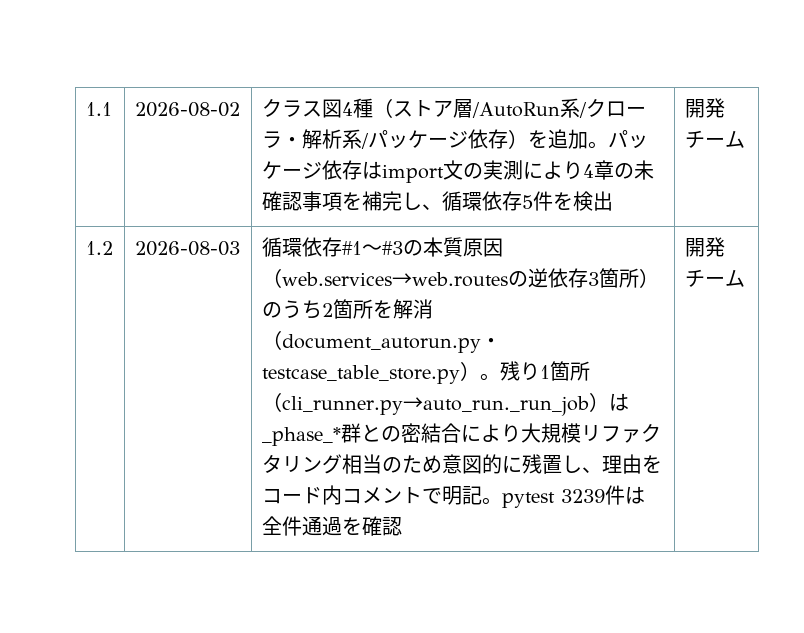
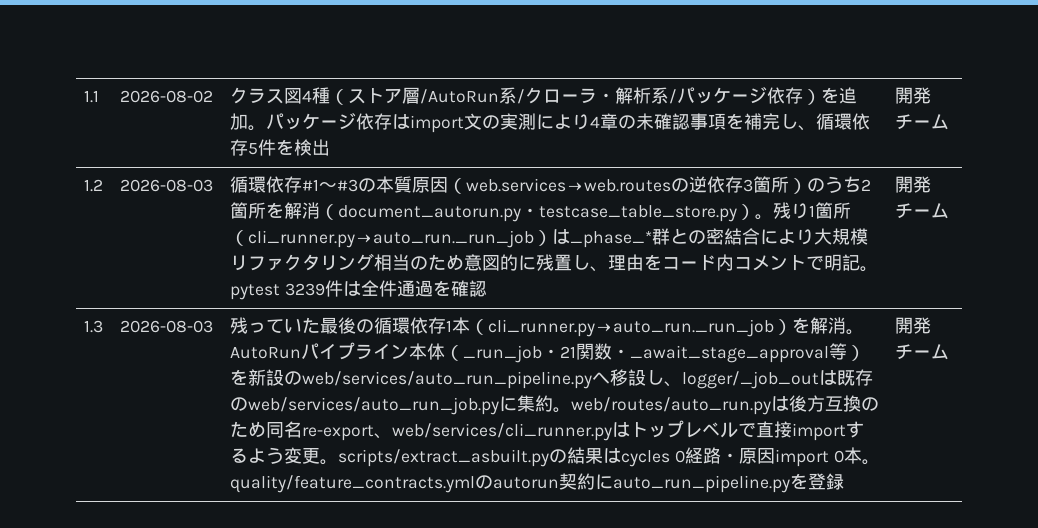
+ 1.3 | 2026-08-03 | 残っていた最後の循環依存1本（cli_runner.py→auto_run._run_job）を解消。AutoRunパイプライン本体（_run_job・21関数・_await_stage_approval等）を新設のweb/services/auto_run_pipeline.pyへ移設し、logger/_job_outは既存のweb/services/auto_run_job.pyに集約。web/routes/auto_run.pyは後方互換のため同名re-export、web/services/cli_runner.pyはトップレベルで直接importするよう変更。scripts/extract_asbuilt.pyの結果はcycles 0経路・原因import 0本。quality/feature_contracts.ymlのautorun契約にauto_run_pipeline.pyを登録 | 開発チーム

